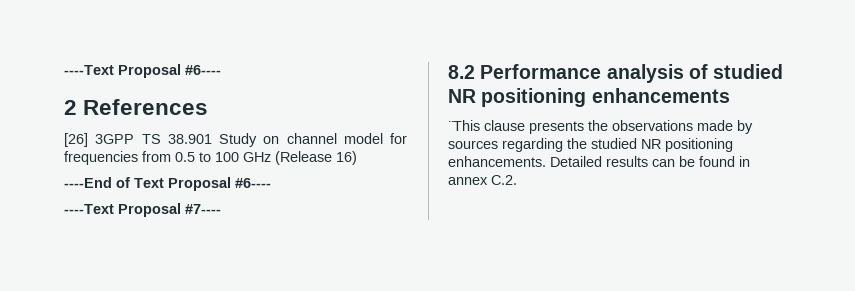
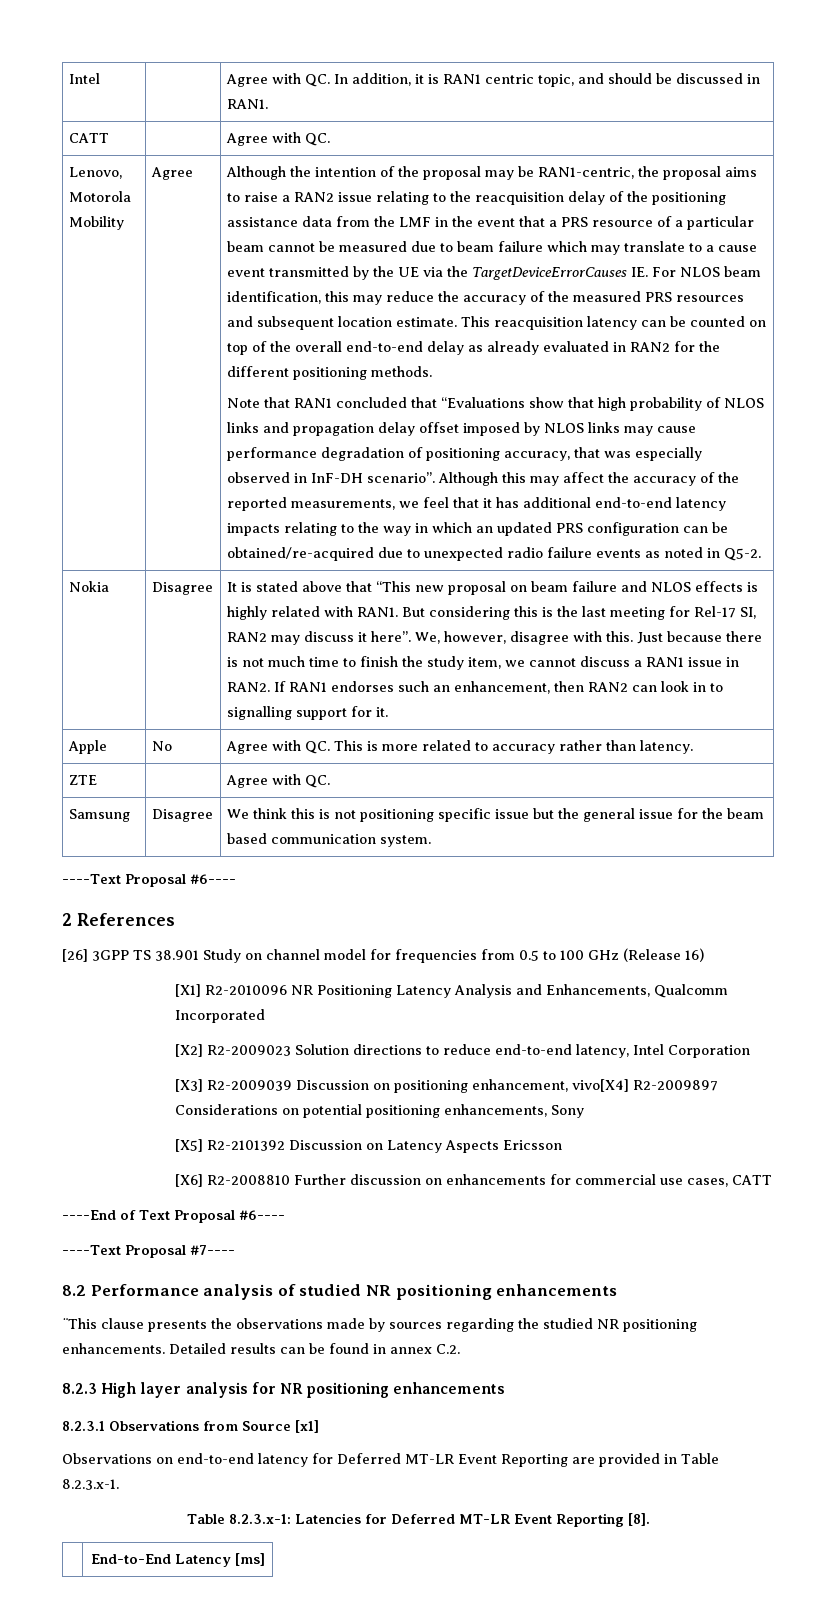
+ Intel | | Agree with QC. In addition, it is RAN1 centric topic, and should be discussed in RAN1.
+ CATT | | Agree with QC.
+ Lenovo, Motorola Mobility | Agree | Although the intention of the proposal may be RAN1-centric, the proposal aims to raise a RAN2 issue relating to the reacquisition delay of the positioning assistance data from the LMF in the event that a PRS resource of a particular beam cannot be measured due to beam failure which may translate to a cause event transmitted by the UE via the TargetDeviceErrorCauses IE. For NLOS beam identification, this may reduce the accuracy of the measured PRS resources and subsequent location estimate. This reacquisition latency can be counted on top of the overall end-to-end delay as already evaluated in RAN2 for the different positioning methods.
+ Note that RAN1 concluded that “Evaluations show that high probability of NLOS links and propagation delay offset imposed by NLOS links may cause performance degradation of positioning accuracy, that was especially observed in InF-DH scenario”. Although this may affect the accuracy of the reported measurements, we feel that it has additional end-to-end latency impacts relating to the way in which an updated PRS configuration can be obtained/re-acquired due to unexpected radio failure events as noted in Q5-2.
+ Nokia | Disagree | It is stated above that “This new proposal on beam failure and NLOS effects is highly related with RAN1. But considering this is the last meeting for Rel-17 SI, RAN2 may discuss it here”. We, however, disagree with this. Just because there is not much time to finish the study item, we cannot discuss a RAN1 issue in RAN2. If RAN1 endorses such an enhancement, then RAN2 can look in to signalling support for it.
+ Apple | No | Agree with QC. This is more related to accuracy rather than latency.
+ ZTE | | Agree with QC.
+ Samsung | Disagree | We think this is not positioning specific issue but the general issue for the beam based communication system.
+ [X1] R2-2010096 NR Positioning Latency Analysis and Enhancements, Qualcomm Incorporated
+ [X2] R2-2009023 Solution directions to reduce end-to-end latency, Intel Corporation
+ [X3] R2-2009039 Discussion on positioning enhancement, vivo[X4] R2-2009897 Considerations on potential positioning enhancements, Sony
+ [X5] R2-2101392 Discussion on Latency Aspects Ericsson
+ [X6] R2-2008810 Further discussion on enhancements for commercial use cases, CATT
+ 8.2.3 High layer analysis for NR positioning enhancements
+ 8.2.3.1 Observations from Source [x1]
+ Observations on end-to-end latency for Deferred MT-LR Event Reporting are provided in Table 8.2.3.x-1.
+ Table 8.2.3.x-1: Latencies for Deferred MT-LR Event Reporting [8].
+ | End-to-End Latency [ms]

